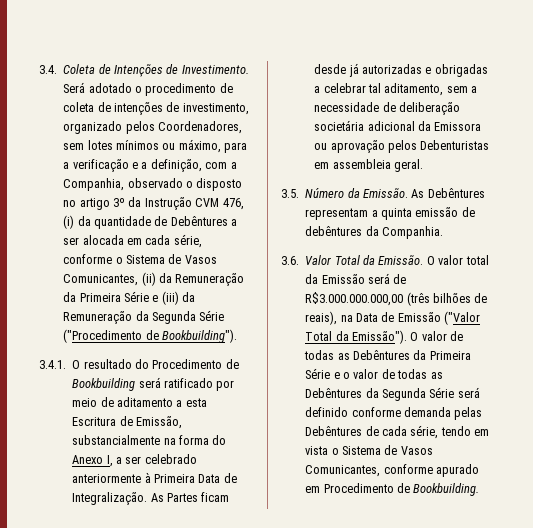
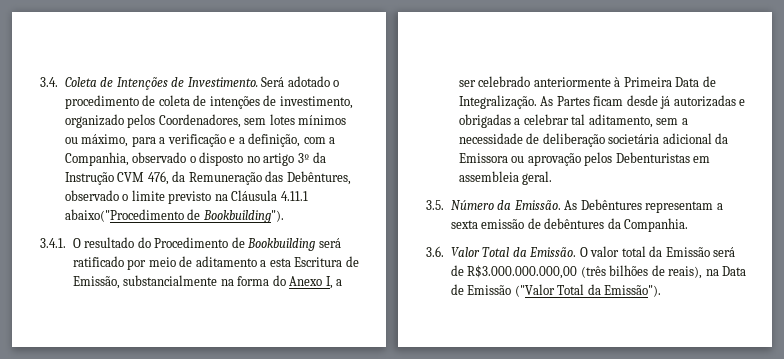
- Será adotado o procedimento de coleta de intenções de investimento, organizado pelos Coordenadores, sem lotes mínimos ou máximo, para a verificação e a definição, com a Companhia, observado o disposto no artigo 3º da Instrução CVM 476, (i) da quantidade de Debêntures a ser alocada em cada série, conforme o Sistema de Vasos Comunicantes, (ii) da Remuneração da Primeira Série e (iii) da Remuneração da Segunda Série ("Procedimento de Bookbuilding").
+ Será adotado o procedimento de coleta de intenções de investimento, organizado pelos Coordenadores, sem lotes mínimos ou máximo, para a verificação e a definição, com a Companhia, observado o disposto no artigo 3º da Instrução CVM 476, da Remuneração das Debêntures, observado o limite previsto na Cláusula 4.11.1 abaixo("Procedimento de Bookbuilding").
- As Debêntures representam a quinta emissão de debêntures da Companhia.
+ As Debêntures representam a sexta emissão de debêntures da Companhia.
- O valor de todas as Debêntures da Primeira Série e o valor de todas as Debêntures da Segunda Série será definido conforme demanda pelas Debêntures de cada série, tendo em vista o Sistema de Vasos Comunicantes, conforme apurado em Procedimento de Bookbuilding.

